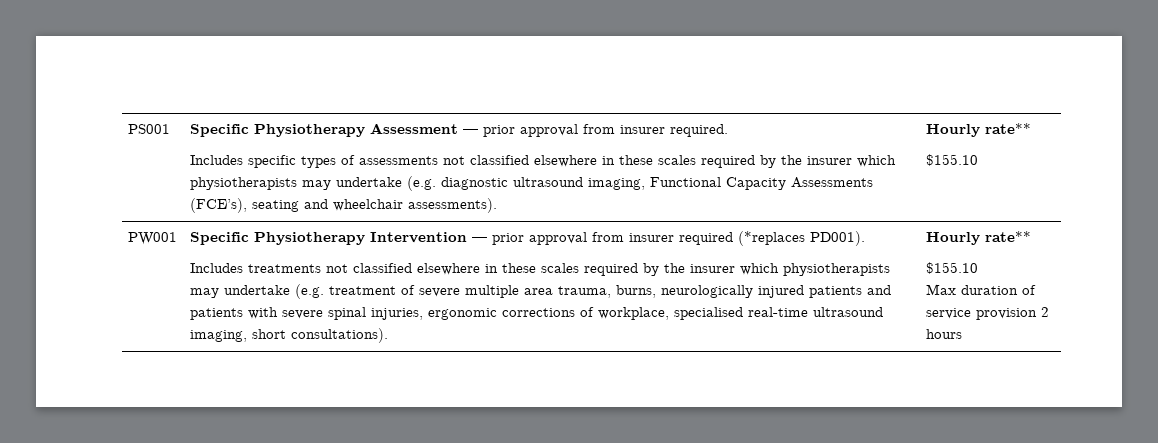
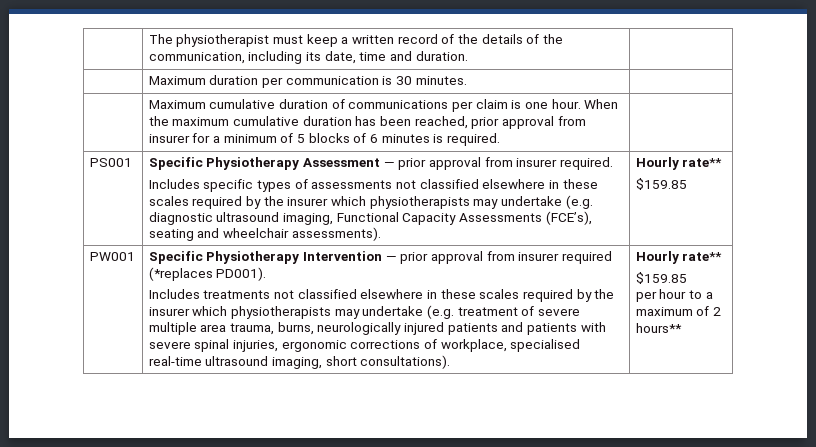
+ The physiotherapist must keep a written record of the details of the communication, including its date, time and duration. |
+ | Maximum duration per communication is 30 minutes. |
+ | Maximum cumulative duration of communications per claim is one hour. When the maximum cumulative duration has been reached, prior approval from insurer for a minimum of 5 blocks of 6 minutes is required. |
  Includes specific types of assessments not classified elsewhere in these scales required by the insurer which physiotherapists may undertake (e.g. diagnostic ultrasound imaging, Functional Capacity Assessments (FCE’s), seating and wheelchair assessments). | Hourly rate**
- $155.10
+ $159.85
  Includes treatments not classified elsewhere in these scales required by the insurer which physiotherapists may undertake (e.g. treatment of severe multiple area trauma, burns, neurologically injured patients and patients with severe spinal injuries, ergonomic corrections of workplace, specialised real-time ultrasound imaging, short consultations). | Hourly rate**
- $155.10
- Max duration of service provision 2 hours
+ $159.85
+ per hour to a maximum of 2 hours**

